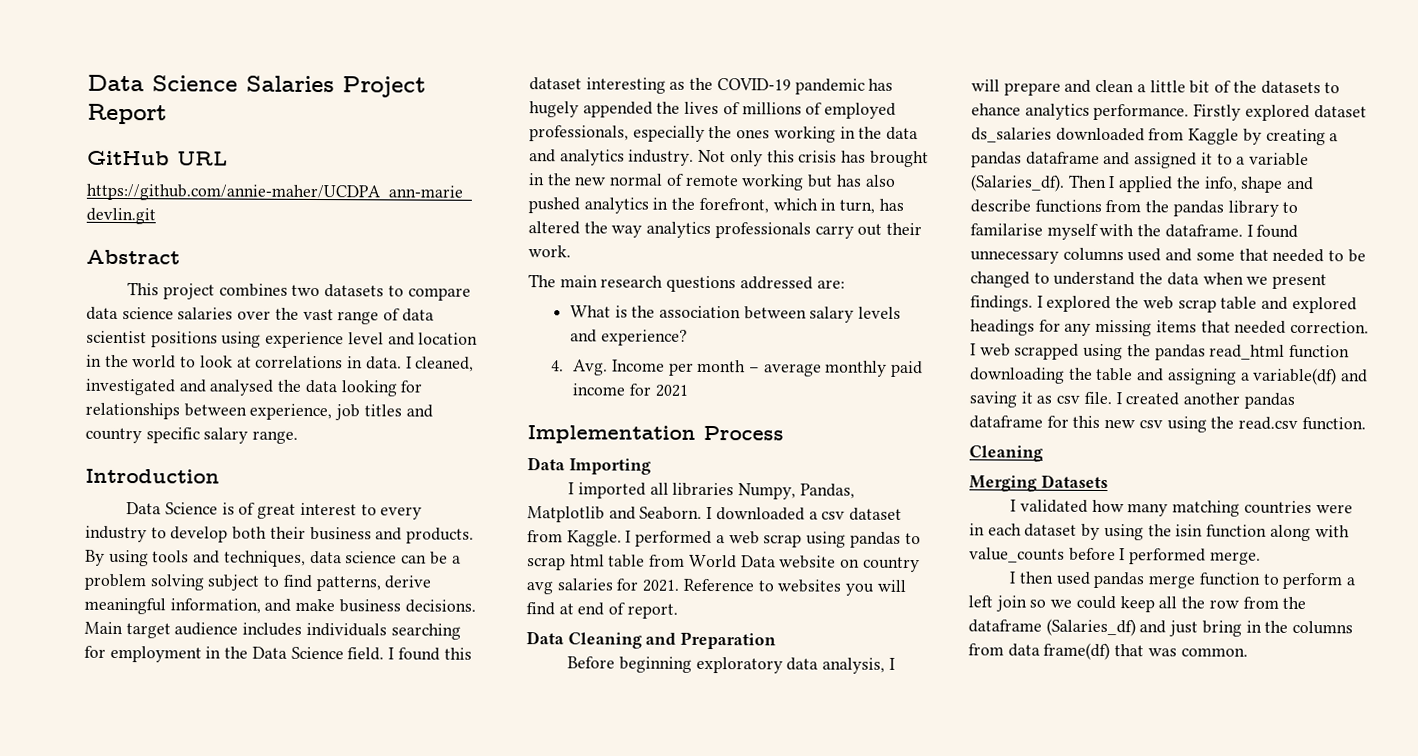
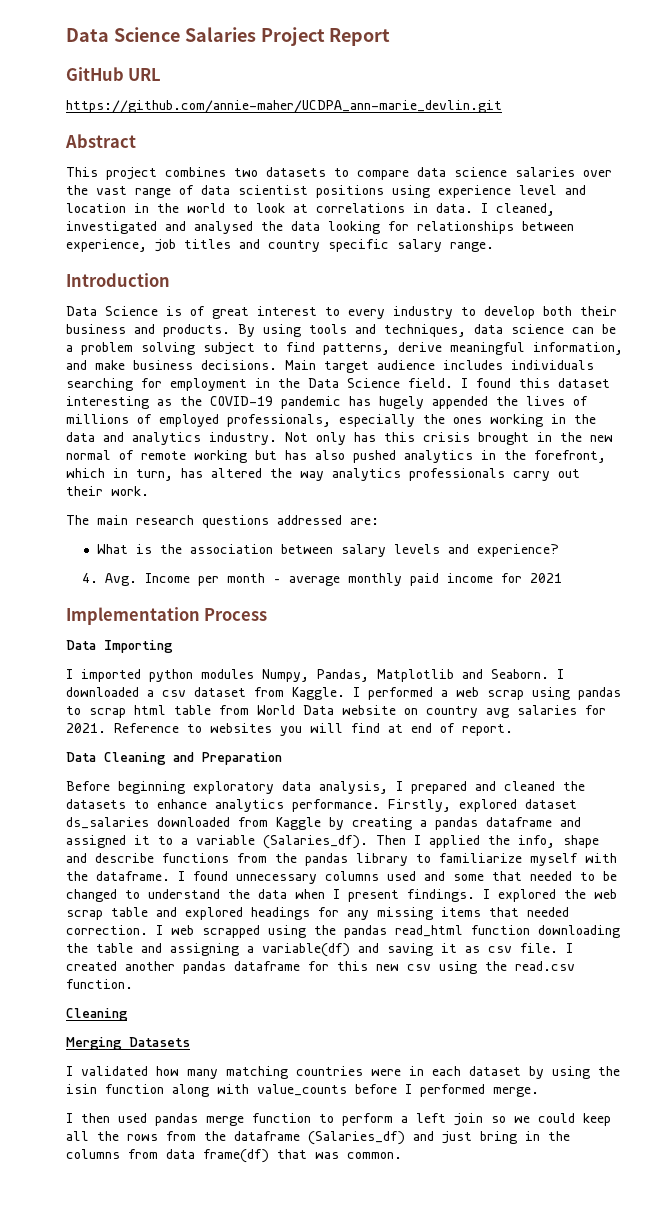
- Not only this crisis has brought in the new normal of remote working but has also pushed analytics in the forefront, which in turn, has altered the way analytics professionals carry out their work.
+ Not only has this crisis brought in the new normal of remote working but has also pushed analytics in the forefront, which in turn, has altered the way analytics professionals carry out their work.
- I imported all libraries Numpy, Pandas, Matplotlib and Seaborn.
+ I imported python modules Numpy, Pandas, Matplotlib and Seaborn.
- Before beginning exploratory data analysis, I will prepare and clean a little bit of the datasets to ehance analytics performance.
+ Before beginning exploratory data analysis, I prepared and cleaned the datasets to enhance analytics performance.
- Firstly explored dataset ds_salaries downloaded from Kaggle by creating a pandas dataframe and assigned it to a variable (Salaries_df).
+ Firstly, explored dataset ds_salaries downloaded from Kaggle by creating a pandas dataframe and assigned it to a variable (Salaries_df).
- Then I applied the info, shape and describe functions from the pandas library to familarise myself with the dataframe.
+ Then I applied the info, shape and describe functions from the pandas library to familiarize myself with the dataframe.
- I found unnecessary columns used and some that needed to be changed to understand the data when we present findings.
+ I found unnecessary columns used and some that needed to be changed to understand the data when I present findings.
- I then used pandas merge function to perform a left join so we could keep all the row from the dataframe (Salaries_df) and just bring in the columns from data frame(df) that was common.
+ I then used pandas merge function to perform a left join so we could keep all the rows from the dataframe (Salaries_df) and just bring in the columns from data frame(df) that was common.

